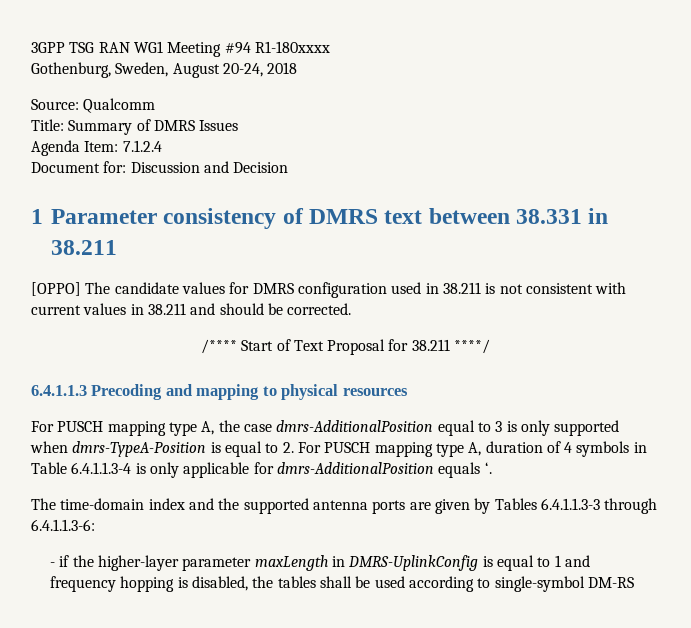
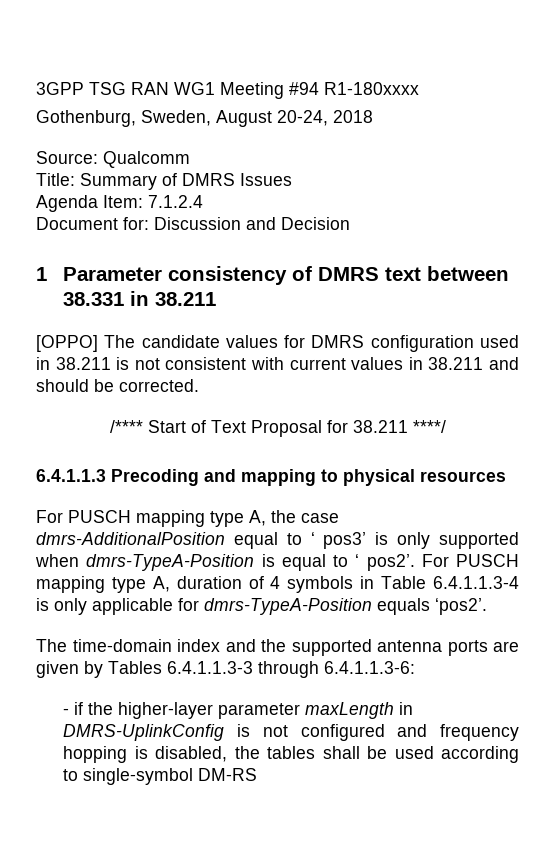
- For PUSCH mapping type A, the case dmrs-AdditionalPosition equal to 3 is only supported when dmrs-TypeA-Position is equal to 2. For PUSCH mapping type A, duration of 4 symbols in Table 6.4.1.1.3-4 is only applicable for dmrs-AdditionalPosition equals ‘.
+ For PUSCH mapping type A, the case dmrs-AdditionalPosition equal to ‘ pos3’ is only supported when dmrs-TypeA-Position is equal to ‘ pos2’. For PUSCH mapping type A, duration of 4 symbols in Table 6.4.1.1.3-4 is only applicable for dmrs-TypeA-Position equals ‘pos2’.
- - if the higher-layer parameter maxLength in DMRS-UplinkConfig is equal to 1 and frequency hopping is disabled, the tables shall be used according to single-symbol DM-RS
+ - if the higher-layer parameter maxLength in DMRS-UplinkConfig is not configured and frequency hopping is disabled, the tables shall be used according to single-symbol DM-RS

